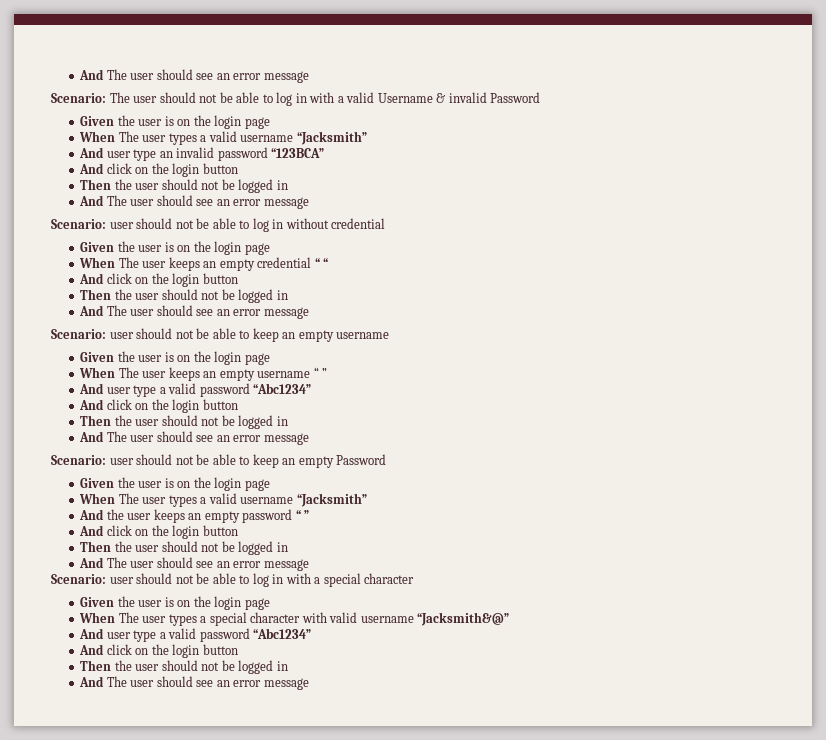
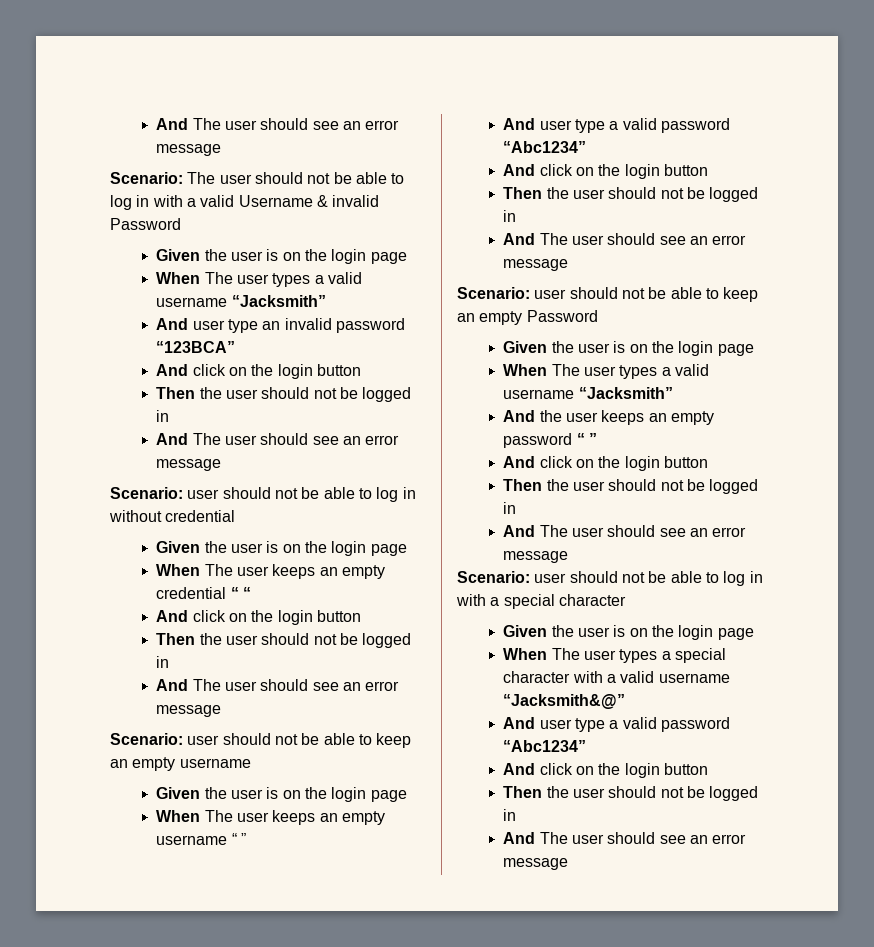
- When The user types a special character with valid username “Jacksmith&@”
+ When The user types a special character with a valid username “Jacksmith&@”

